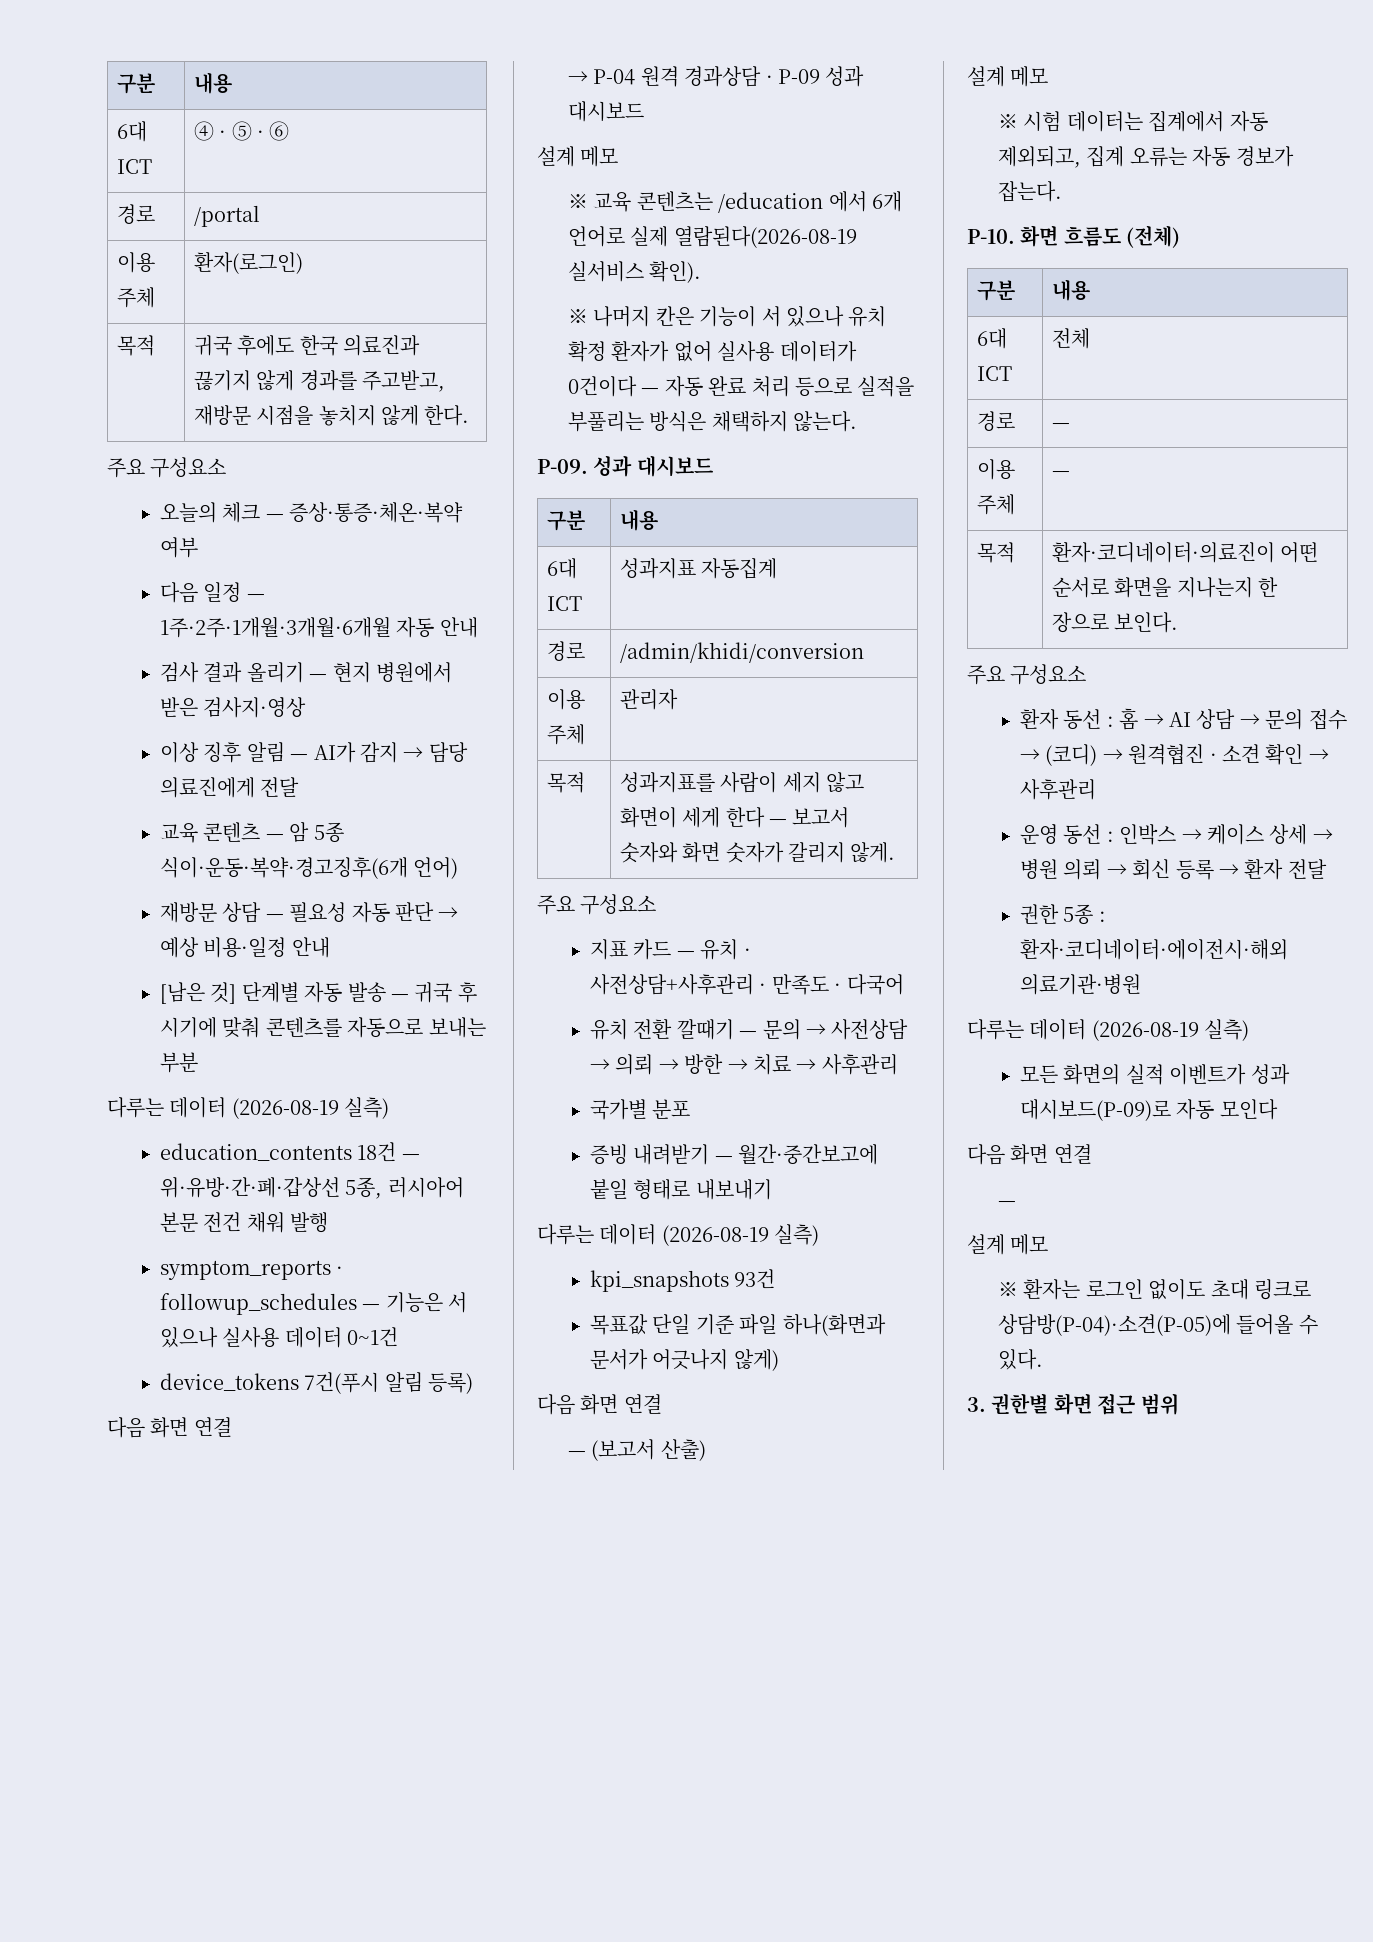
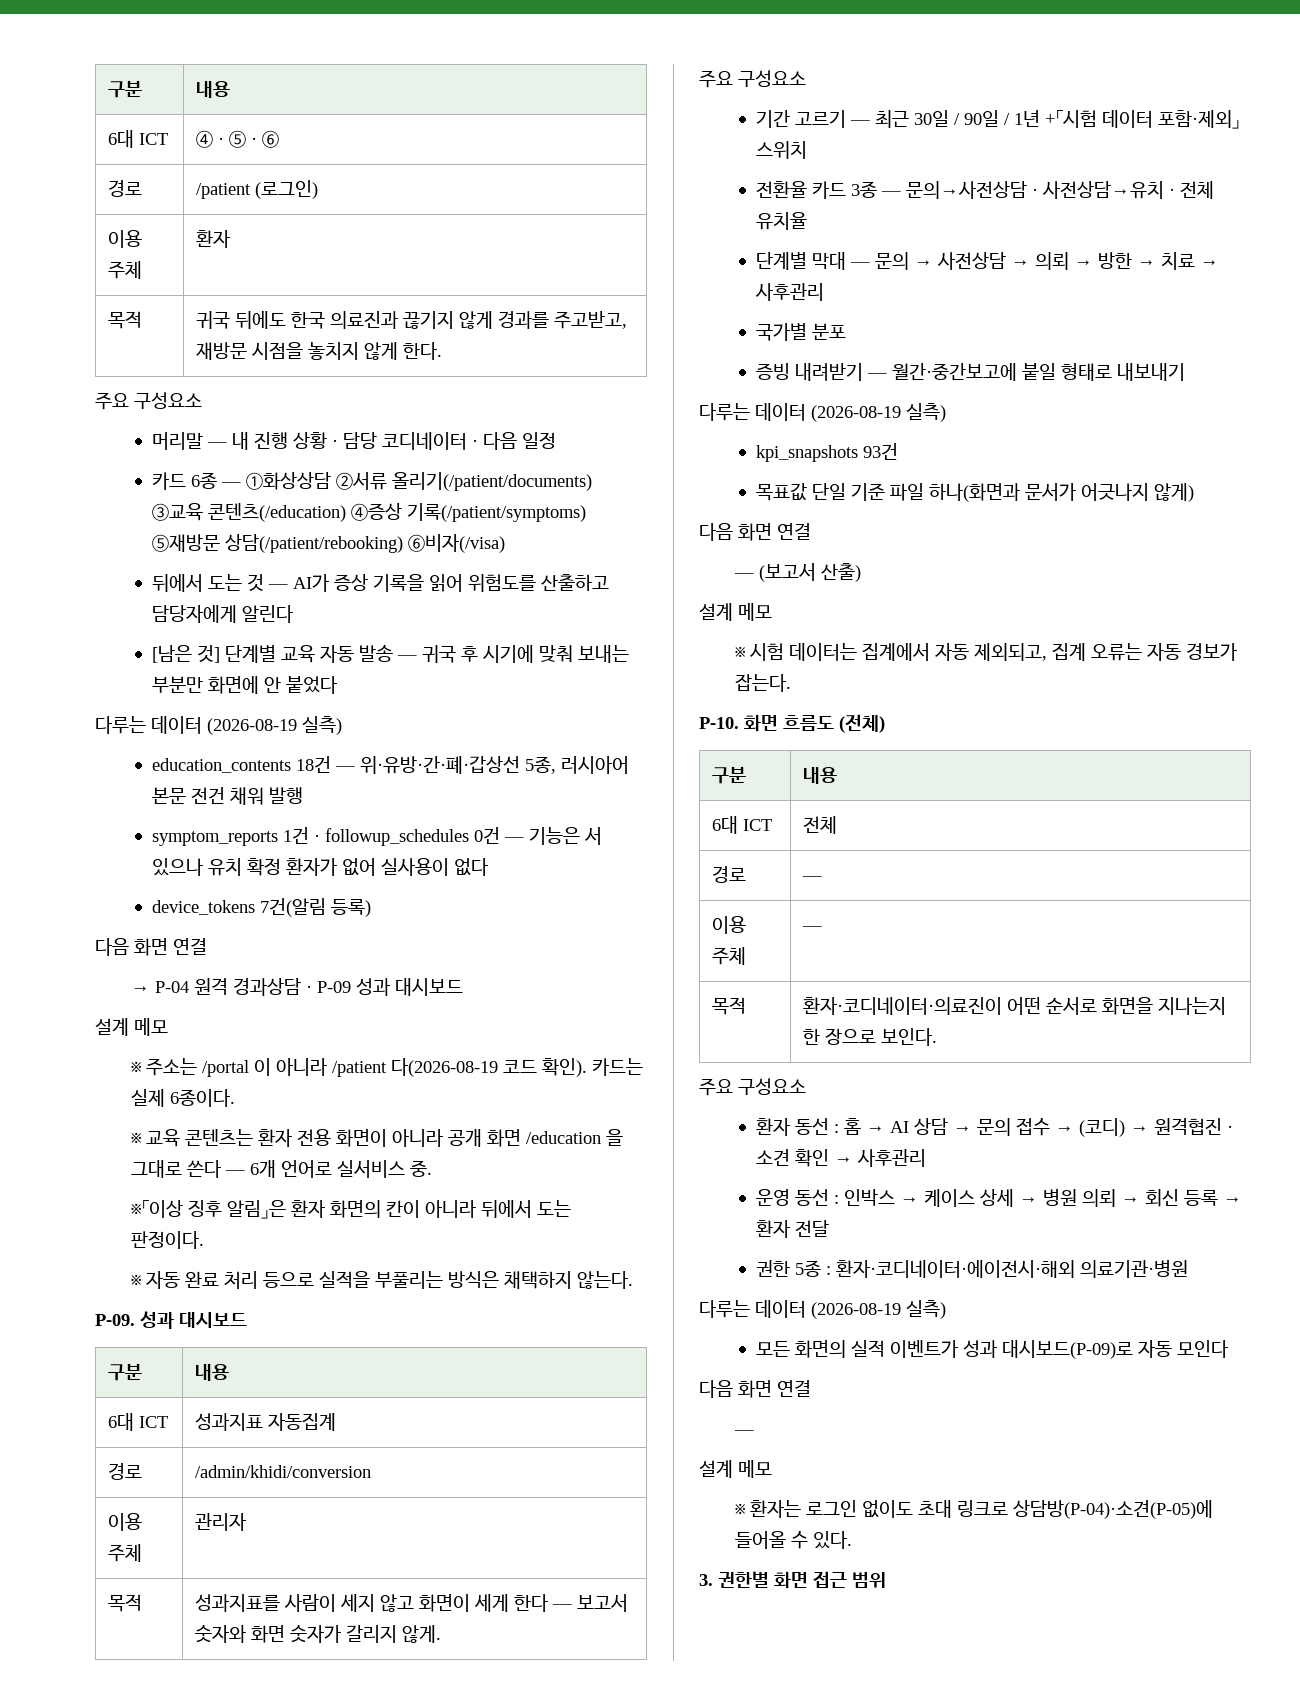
- 경로 | /portal
- 이용 주체 | 환자(로그인)
+ 경로 | /patient (로그인)
+ 이용 주체 | 환자
- 목적 | 귀국 후에도 한국 의료진과 끊기지 않게 경과를 주고받고, 재방문 시점을 놓치지 않게 한다.
+ 목적 | 귀국 뒤에도 한국 의료진과 끊기지 않게 경과를 주고받고, 재방문 시점을 놓치지 않게 한다.
- 오늘의 체크 — 증상·통증·체온·복약 여부
- 다음 일정 — 1주·2주·1개월·3개월·6개월 자동 안내
- 검사 결과 올리기 — 현지 병원에서 받은 검사지·영상
- 이상 징후 알림 — AI가 감지 → 담당 의료진에게 전달
- 교육 콘텐츠 — 암 5종 식이·운동·복약·경고징후(6개 언어)
- 재방문 상담 — 필요성 자동 판단 → 예상 비용·일정 안내
+ 머리말 — 내 진행 상황 · 담당 코디네이터 · 다음 일정
+ 카드 6종 — ①화상상담 ②서류 올리기(/patient/documents) ③교육 콘텐츠(/education) ④증상 기록(/patient/symptoms) ⑤재방문 상담(/patient/rebooking) ⑥비자(/visa)
+ 뒤에서 도는 것 — AI가 증상 기록을 읽어 위험도를 산출하고 담당자에게 알린다
- [남은 것] 단계별 자동 발송 — 귀국 후 시기에 맞춰 콘텐츠를 자동으로 보내는 부분
+ [남은 것] 단계별 교육 자동 발송 — 귀국 후 시기에 맞춰 보내는 부분만 화면에 안 붙었다
- symptom_reports · followup_schedules — 기능은 서 있으나 실사용 데이터 0~1건
+ symptom_reports 1건 · followup_schedules 0건 — 기능은 서 있으나 유치 확정 환자가 없어 실사용이 없다
- device_tokens 7건(푸시 알림 등록)
+ device_tokens 7건(알림 등록)
- ※ 교육 콘텐츠는 /education 에서 6개 언어로 실제 열람된다(2026-08-19 실서비스 확인).
- ※ 나머지 칸은 기능이 서 있으나 유치 확정 환자가 없어 실사용 데이터가 0건이다 — 자동 완료 처리 등으로 실적을 부풀리는 방식은 채택하지 않는다.
+ ※ 주소는 /portal 이 아니라 /patient 다(2026-08-19 코드 확인). 카드는 실제 6종이다.
+ ※ 교육 콘텐츠는 환자 전용 화면이 아니라 공개 화면 /education 을 그대로 쓴다 — 6개 언어로 실서비스 중.
+ ※「이상 징후 알림」은 환자 화면의 칸이 아니라 뒤에서 도는 판정이다.
+ ※ 자동 완료 처리 등으로 실적을 부풀리는 방식은 채택하지 않는다.
- 지표 카드 — 유치 · 사전상담+사후관리 · 만족도 · 다국어
- 유치 전환 깔때기 — 문의 → 사전상담 → 의뢰 → 방한 → 치료 → 사후관리
+ 기간 고르기 — 최근 30일 / 90일 / 1년 +「시험 데이터 포함·제외」스위치
+ 전환율 카드 3종 — 문의→사전상담 · 사전상담→유치 · 전체 유치율
+ 단계별 막대 — 문의 → 사전상담 → 의뢰 → 방한 → 치료 → 사후관리

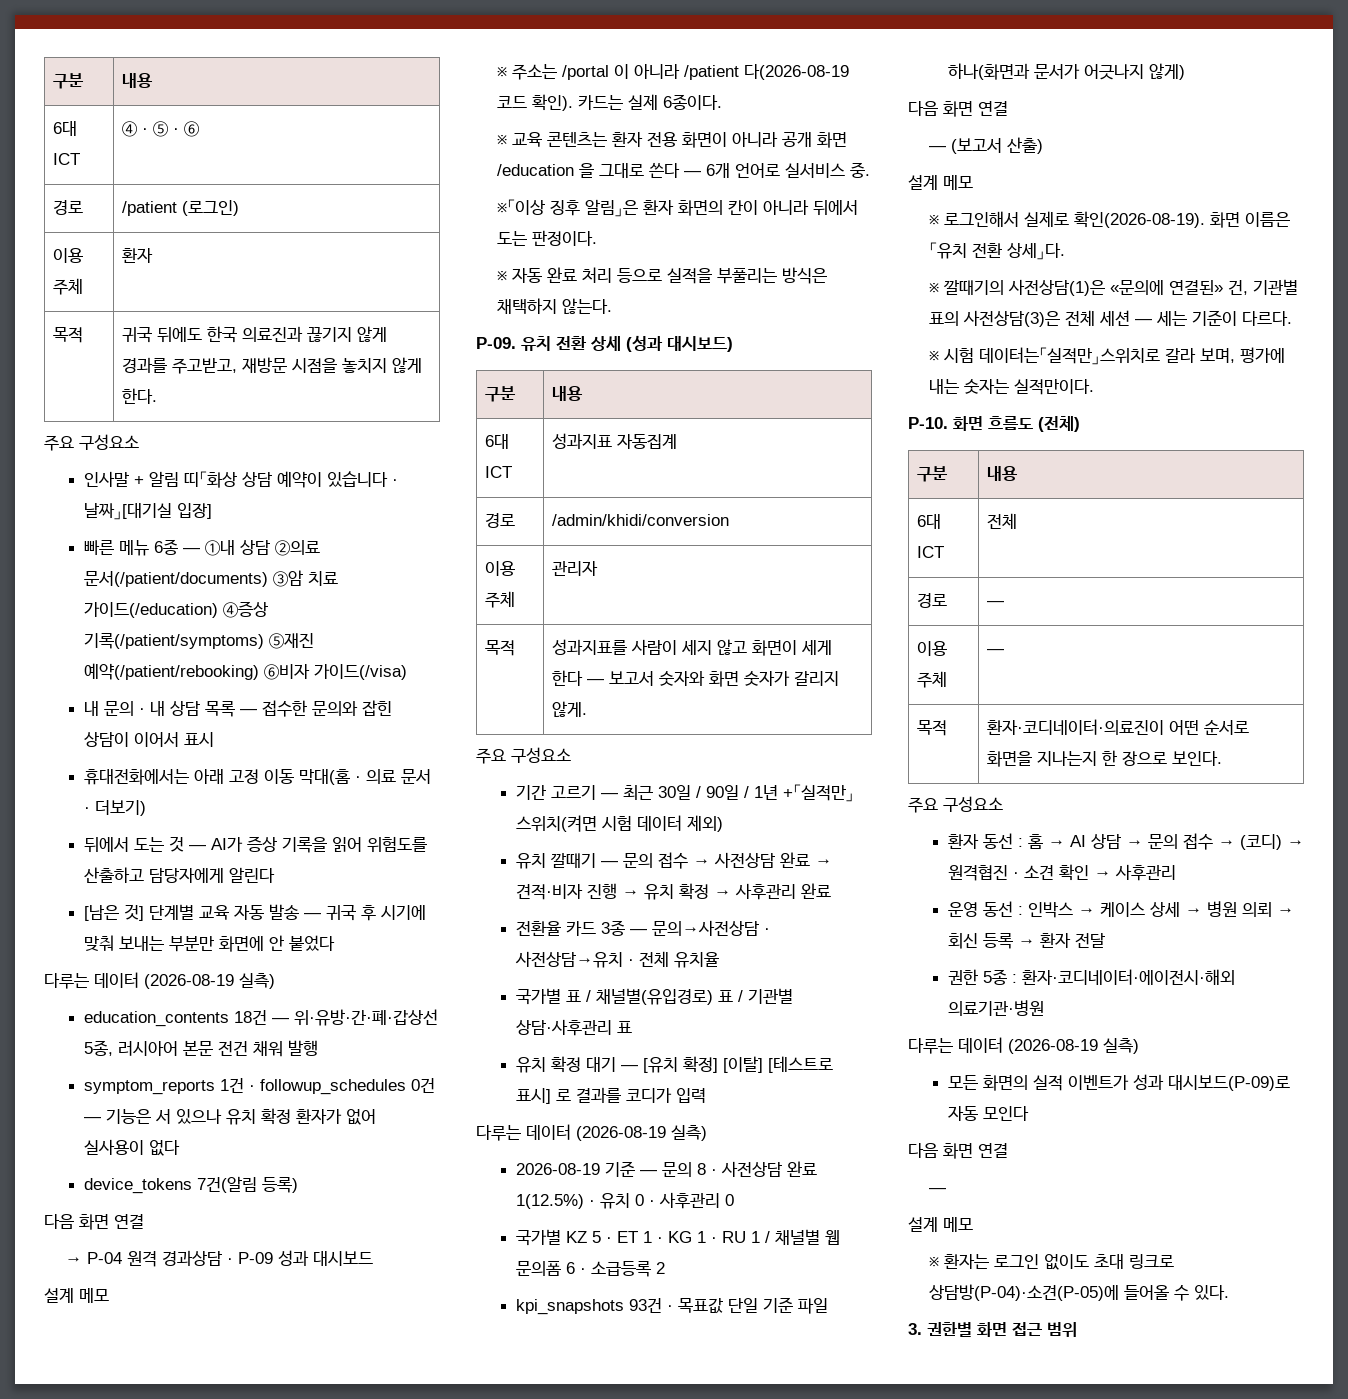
- 머리말 — 내 진행 상황 · 담당 코디네이터 · 다음 일정
- 카드 6종 — ①화상상담 ②서류 올리기(/patient/documents) ③교육 콘텐츠(/education) ④증상 기록(/patient/symptoms) ⑤재방문 상담(/patient/rebooking) ⑥비자(/visa)
+ 인사말 + 알림 띠「화상 상담 예약이 있습니다 · 날짜」[대기실 입장]
+ 빠른 메뉴 6종 — ①내 상담 ②의료 문서(/patient/documents) ③암 치료 가이드(/education) ④증상 기록(/patient/symptoms) ⑤재진 예약(/patient/rebooking) ⑥비자 가이드(/visa)
+ 내 문의 · 내 상담 목록 — 접수한 문의와 잡힌 상담이 이어서 표시
+ 휴대전화에서는 아래 고정 이동 막대(홈 · 의료 문서 · 더보기)
- P-09. 성과 대시보드
+ P-09. 유치 전환 상세 (성과 대시보드)
- 기간 고르기 — 최근 30일 / 90일 / 1년 +「시험 데이터 포함·제외」스위치
+ 기간 고르기 — 최근 30일 / 90일 / 1년 +「실적만」스위치(켜면 시험 데이터 제외)
+ 유치 깔때기 — 문의 접수 → 사전상담 완료 → 견적·비자 진행 → 유치 확정 → 사후관리 완료
- 단계별 막대 — 문의 → 사전상담 → 의뢰 → 방한 → 치료 → 사후관리
- 국가별 분포
- 증빙 내려받기 — 월간·중간보고에 붙일 형태로 내보내기
+ 국가별 표 / 채널별(유입경로) 표 / 기관별 상담·사후관리 표
+ 유치 확정 대기 — [유치 확정] [이탈] [테스트로 표시] 로 결과를 코디가 입력
  다루는 데이터 (2026-08-19 실측)
+ 2026-08-19 기준 — 문의 8 · 사전상담 완료 1(12.5%) · 유치 0 · 사후관리 0
+ 국가별 KZ 5 · ET 1 · KG 1 · RU 1 / 채널별 웹 문의폼 6 · 소급등록 2
- kpi_snapshots 93건
- 목표값 단일 기준 파일 하나(화면과 문서가 어긋나지 않게)
+ kpi_snapshots 93건 · 목표값 단일 기준 파일 하나(화면과 문서가 어긋나지 않게)
- ※ 시험 데이터는 집계에서 자동 제외되고, 집계 오류는 자동 경보가 잡는다.
+ ※ 로그인해서 실제로 확인(2026-08-19). 화면 이름은「유치 전환 상세」다.
+ ※ 깔때기의 사전상담(1)은 «문의에 연결된» 건, 기관별 표의 사전상담(3)은 전체 세션 — 세는 기준이 다르다.
+ ※ 시험 데이터는「실적만」스위치로 갈라 보며, 평가에 내는 숫자는 실적만이다.

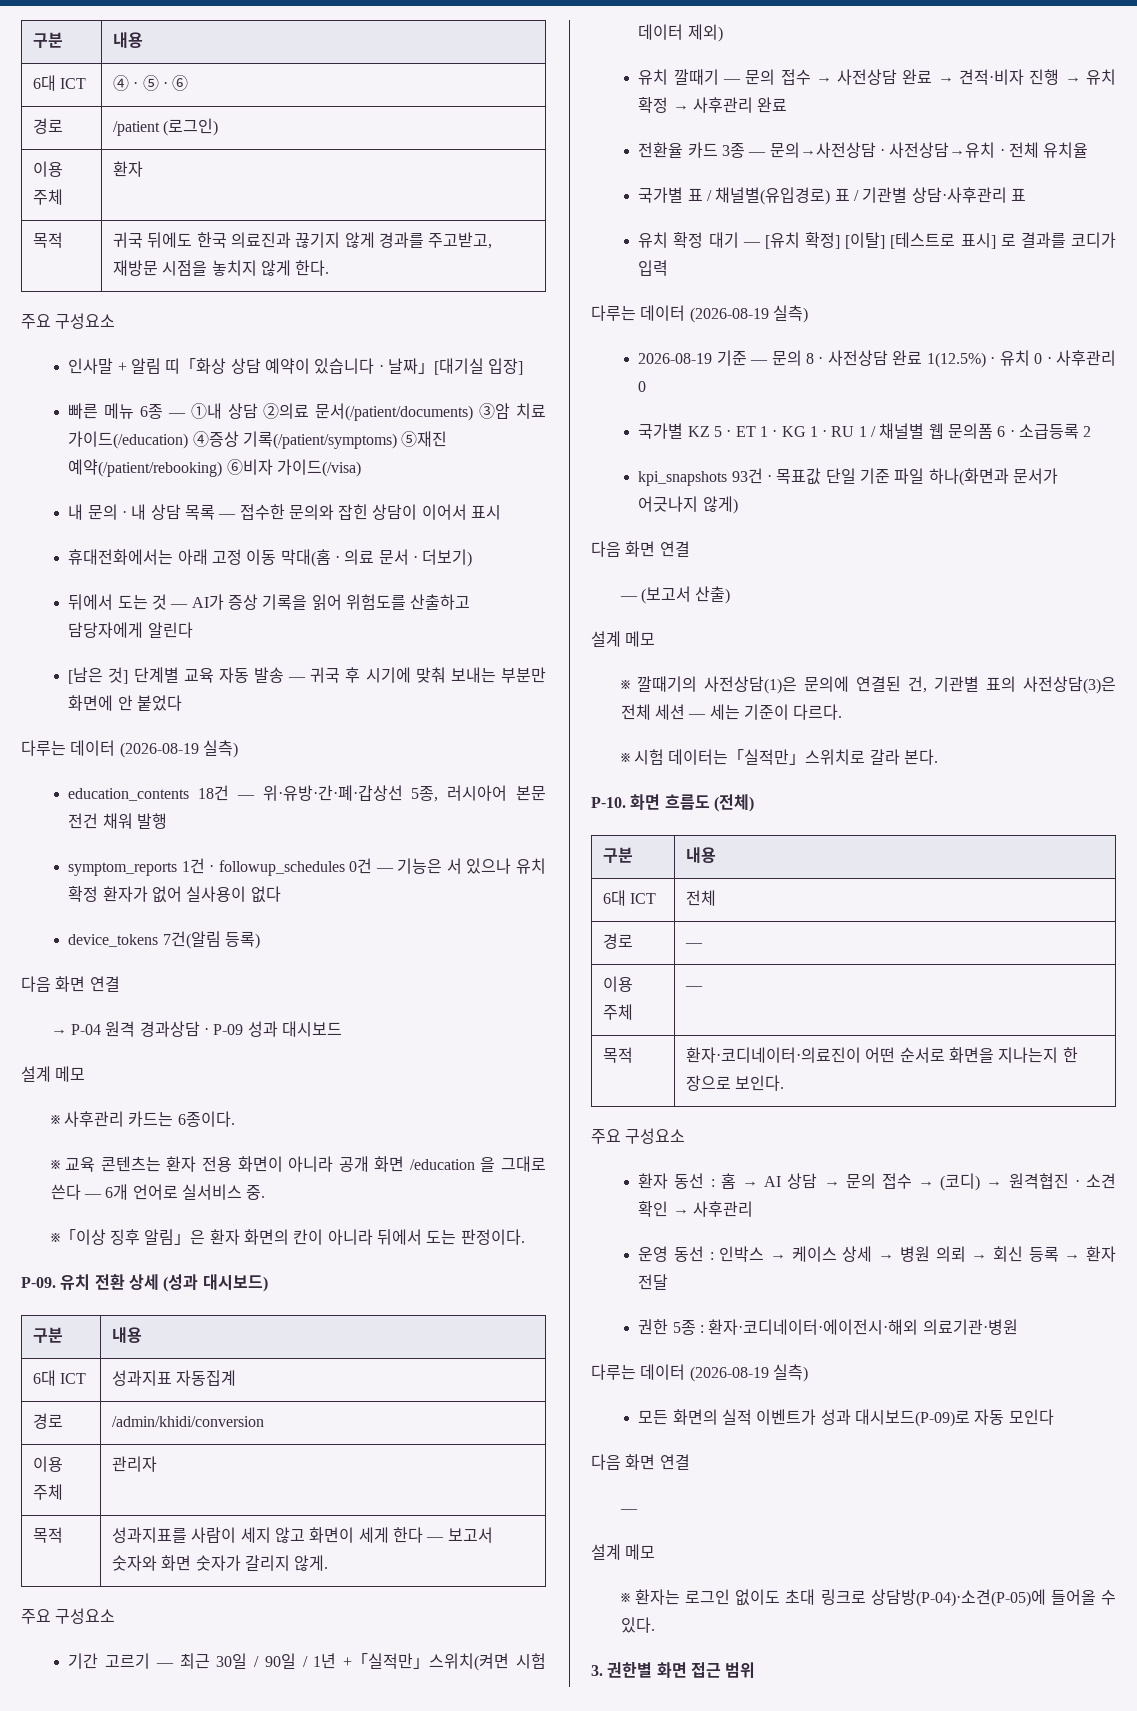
- ※ 주소는 /portal 이 아니라 /patient 다(2026-08-19 코드 확인). 카드는 실제 6종이다.
+ ※ 사후관리 카드는 6종이다.
- ※ 자동 완료 처리 등으로 실적을 부풀리는 방식은 채택하지 않는다.
- ※ 로그인해서 실제로 확인(2026-08-19). 화면 이름은「유치 전환 상세」다.
- ※ 깔때기의 사전상담(1)은 «문의에 연결된» 건, 기관별 표의 사전상담(3)은 전체 세션 — 세는 기준이 다르다.
+ ※ 깔때기의 사전상담(1)은 문의에 연결된 건, 기관별 표의 사전상담(3)은 전체 세션 — 세는 기준이 다르다.
- ※ 시험 데이터는「실적만」스위치로 갈라 보며, 평가에 내는 숫자는 실적만이다.
+ ※ 시험 데이터는「실적만」스위치로 갈라 본다.

